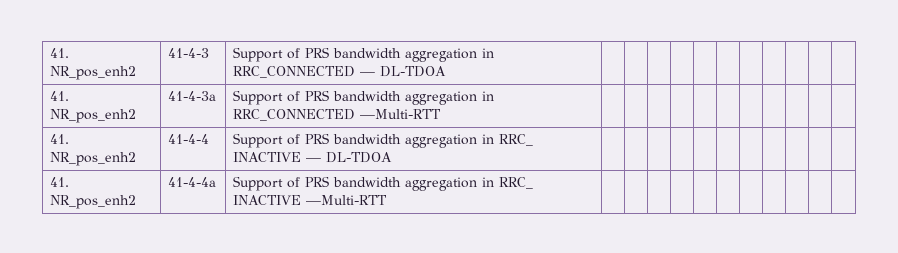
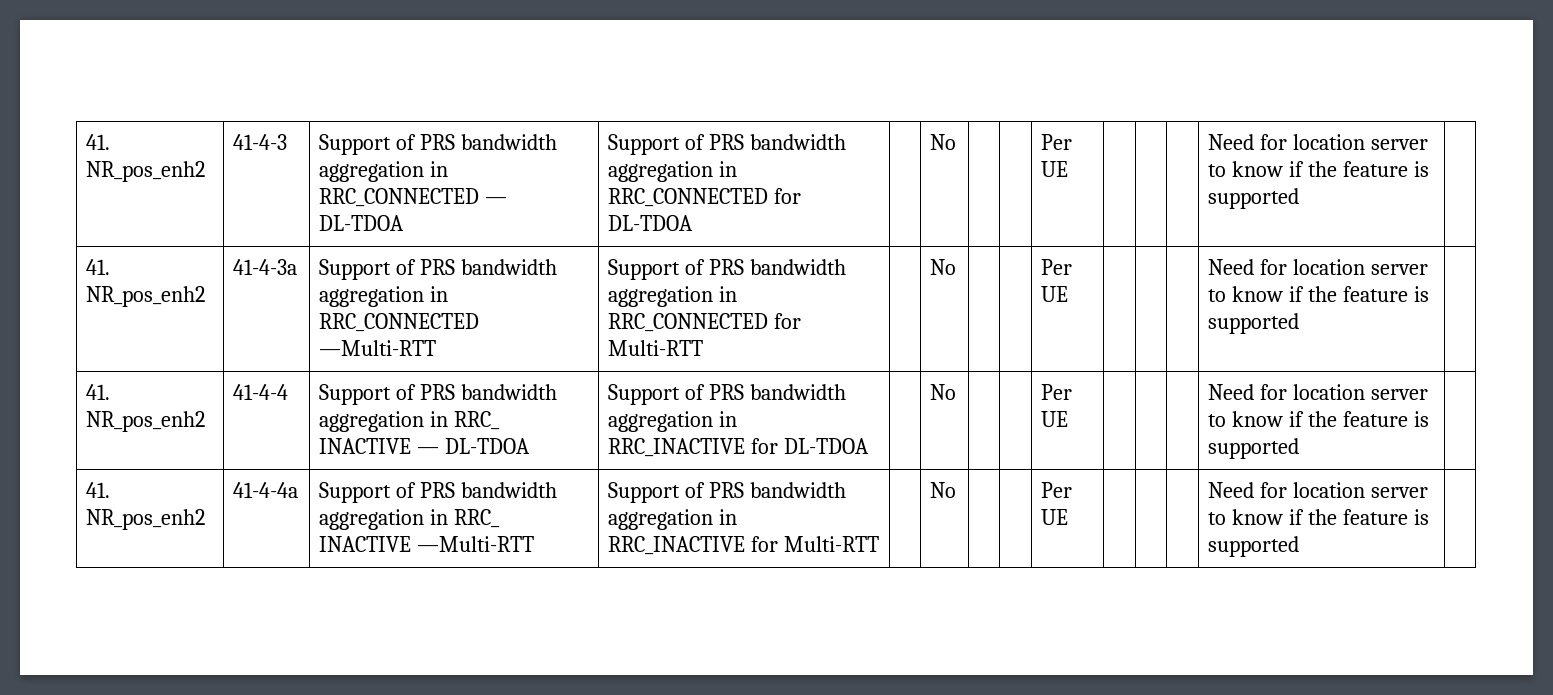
- 41. NR_pos_enh2 | 41-4-3 | Support of PRS bandwidth aggregation in RRC_CONNECTED — DL-TDOA | | | | | | | | | | |
+ 41. NR_pos_enh2 | 41-4-3 | Support of PRS bandwidth aggregation in RRC_CONNECTED — DL-TDOA | Support of PRS bandwidth aggregation in RRC_CONNECTED for DL-TDOA | | No | | | Per UE | | | | Need for location server to know if the feature is supported |
- 41. NR_pos_enh2 | 41-4-3a | Support of PRS bandwidth aggregation in RRC_CONNECTED —Multi-RTT | | | | | | | | | | |
+ 41. NR_pos_enh2 | 41-4-3a | Support of PRS bandwidth aggregation in RRC_CONNECTED —Multi-RTT | Support of PRS bandwidth aggregation in RRC_CONNECTED for Multi-RTT | | No | | | Per UE | | | | Need for location server to know if the feature is supported |
- 41. NR_pos_enh2 | 41-4-4 | Support of PRS bandwidth aggregation in RRC_ INACTIVE — DL-TDOA | | | | | | | | | | |
+ 41. NR_pos_enh2 | 41-4-4 | Support of PRS bandwidth aggregation in RRC_ INACTIVE — DL-TDOA | Support of PRS bandwidth aggregation in RRC_INACTIVE for DL-TDOA | | No | | | Per UE | | | | Need for location server to know if the feature is supported |
- 41. NR_pos_enh2 | 41-4-4a | Support of PRS bandwidth aggregation in RRC_ INACTIVE —Multi-RTT | | | | | | | | | | |
+ 41. NR_pos_enh2 | 41-4-4a | Support of PRS bandwidth aggregation in RRC_ INACTIVE —Multi-RTT | Support of PRS bandwidth aggregation in RRC_INACTIVE for Multi-RTT | | No | | | Per UE | | | | Need for location server to know if the feature is supported |

